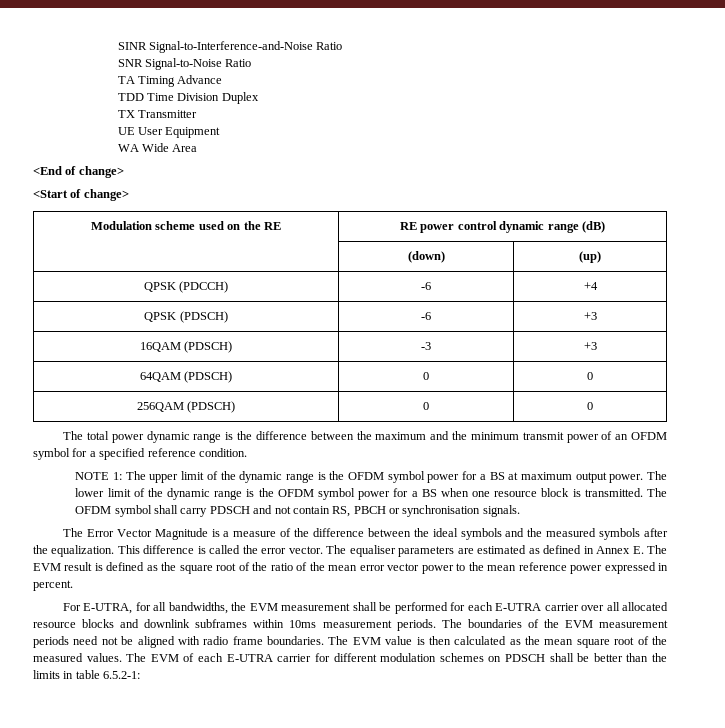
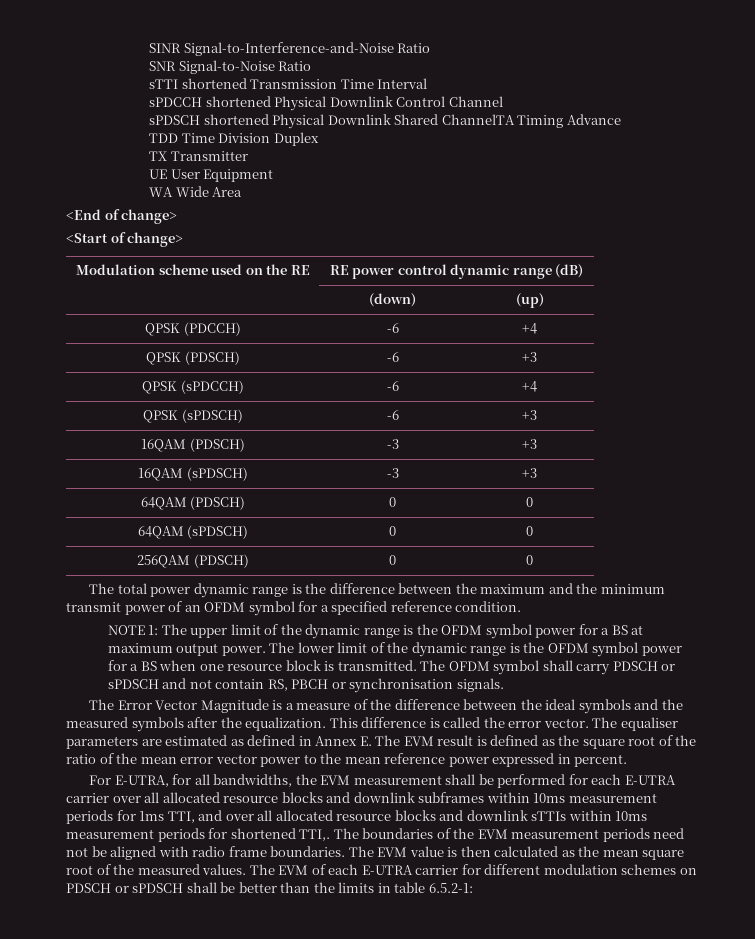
- TA Timing Advance
+ sTTI shortened Transmission Time Interval
+ sPDCCH shortened Physical Downlink Control Channel
+ sPDSCH shortened Physical Downlink Shared ChannelTA Timing Advance
+ QPSK (sPDCCH) | -6 | +4
+ QPSK (sPDSCH) | -6 | +3
+ 16QAM (sPDSCH) | -3 | +3
+ 64QAM (sPDSCH) | 0 | 0
- The OFDM symbol shall carry PDSCH and not contain RS, PBCH or synchronisation signals.
+ The OFDM symbol shall carry PDSCH or sPDSCH and not contain RS, PBCH or synchronisation signals.
- For E-UTRA, for all bandwidths, the EVM measurement shall be performed for each E-UTRA carrier over all allocated resource blocks and downlink subframes within 10ms measurement periods.
+ For E-UTRA, for all bandwidths, the EVM measurement shall be performed for each E-UTRA carrier over all allocated resource blocks and downlink subframes within 10ms measurement periods for 1ms TTI, and over all allocated resource blocks and downlink sTTIs within 10ms measurement periods for shortened TTI,.
- The EVM of each E-UTRA carrier for different modulation schemes on PDSCH shall be better than the limits in table 6.5.2-1:
+ The EVM of each E-UTRA carrier for different modulation schemes on PDSCH or sPDSCH shall be better than the limits in table 6.5.2-1:

